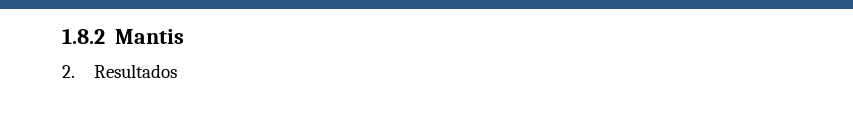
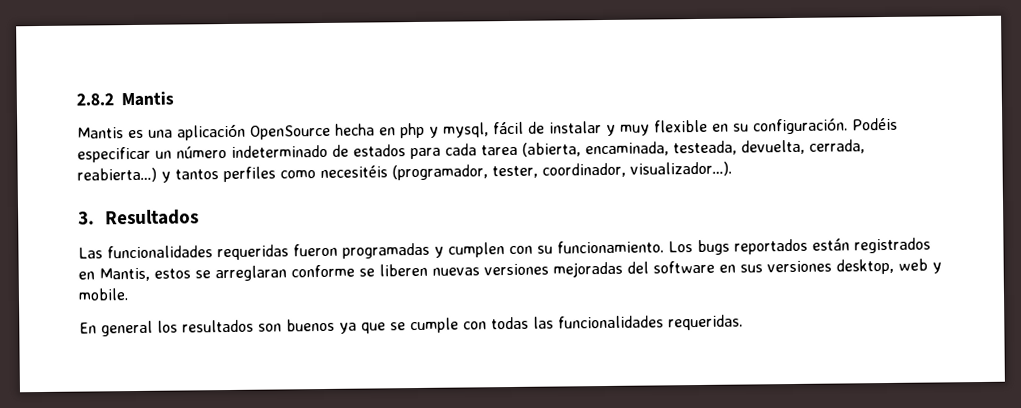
- 1.8.2 Mantis
+ 2.8.2 Mantis
- 2. Resultados
+ Mantis es una aplicación OpenSource hecha en php y mysql, fácil de instalar y muy flexible en su configuración. Podéis especificar un número indeterminado de estados para cada tarea (abierta, encaminada, testeada, devuelta, cerrada, reabierta…) y tantos perfiles como necesitéis (programador, tester, coordinador, visualizador…).
+ 3. Resultados
+ Las funcionalidades requeridas fueron programadas y cumplen con su funcionamiento. Los bugs reportados están registrados en Mantis, estos se arreglaran conforme se liberen nuevas versiones mejoradas del software en sus versiones desktop, web y mobile.
+ En general los resultados son buenos ya que se cumple con todas las funcionalidades requeridas.

